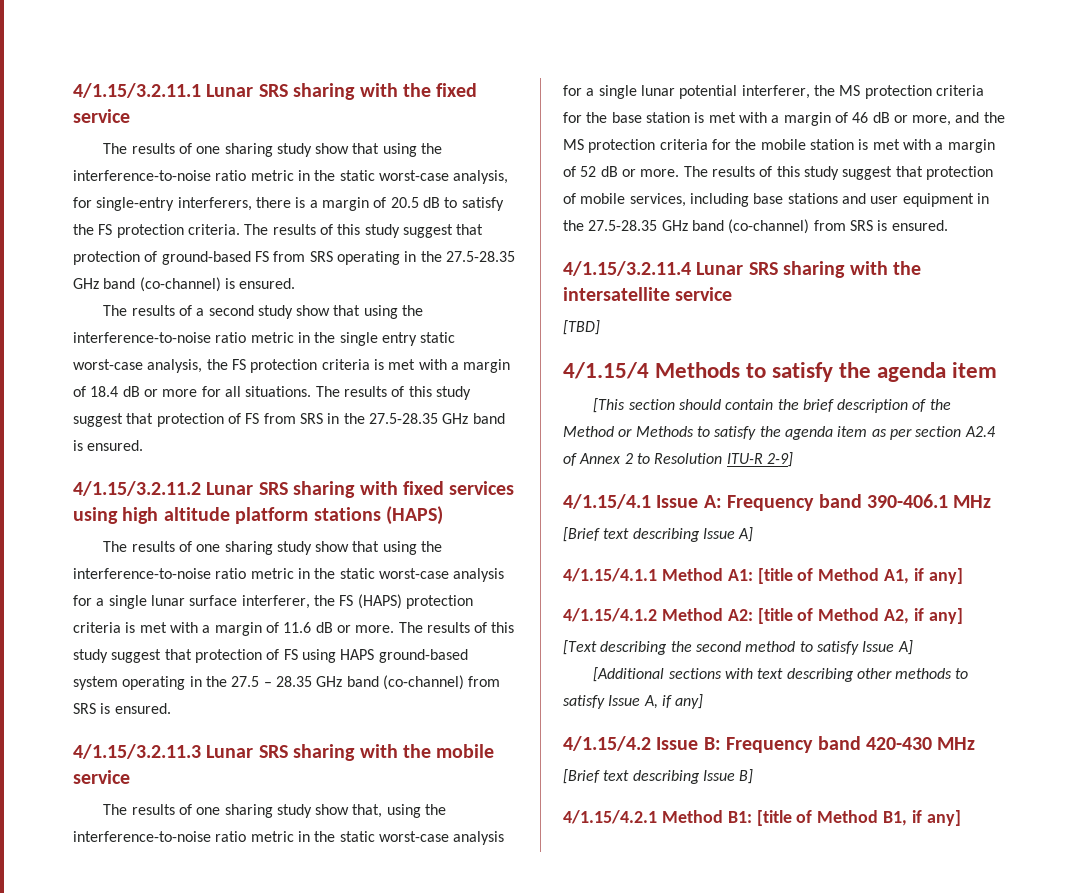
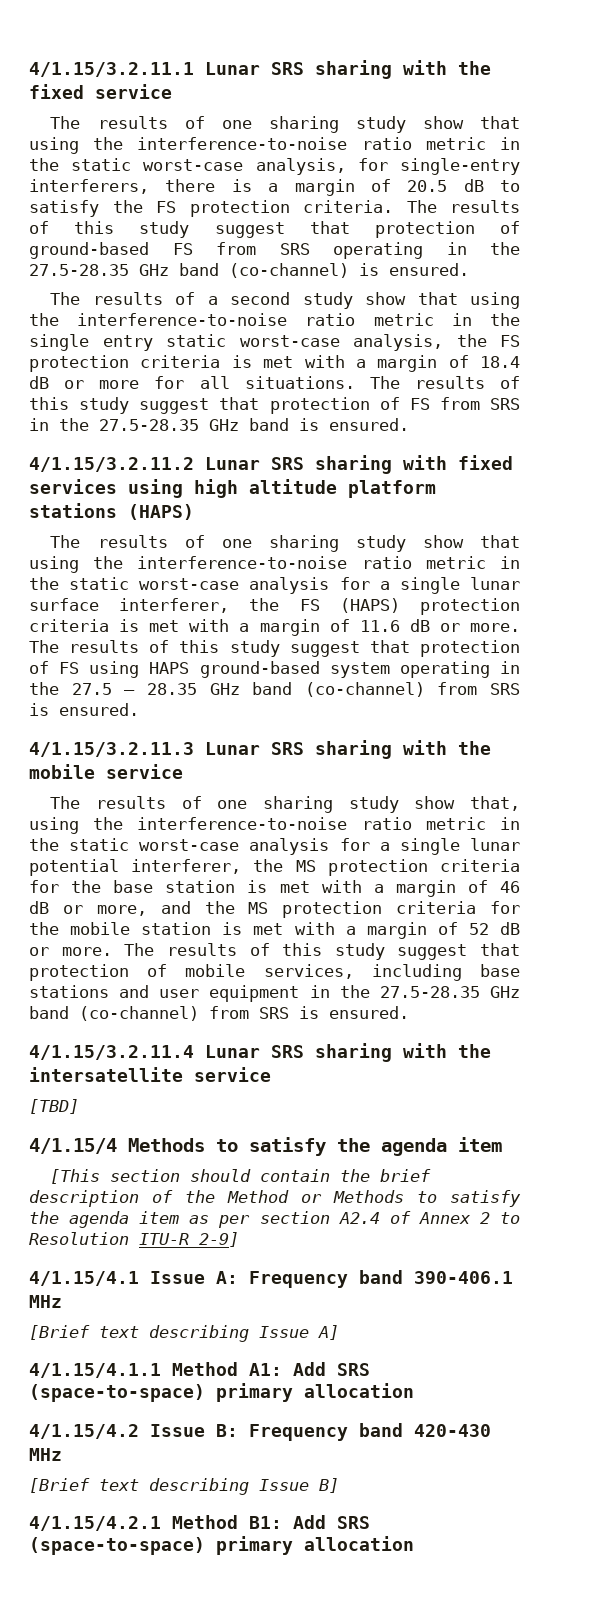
- 4/1.15/4.1.1 Method A1: [title of Method A1, if any]
- 4/1.15/4.1.2 Method A2: [title of Method A2, if any]
- [Text describing the second method to satisfy Issue A]
- [Additional sections with text describing other methods to satisfy Issue A, if any]
+ 4/1.15/4.1.1 Method A1: Add SRS (space-to-space) primary allocation
- 4/1.15/4.2.1 Method B1: [title of Method B1, if any]
+ 4/1.15/4.2.1 Method B1: Add SRS (space-to-space) primary allocation

